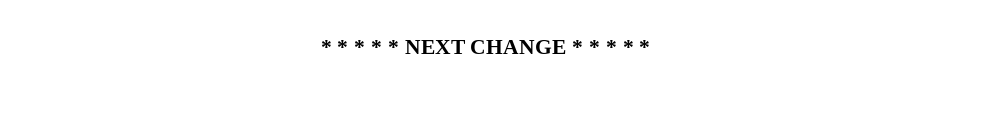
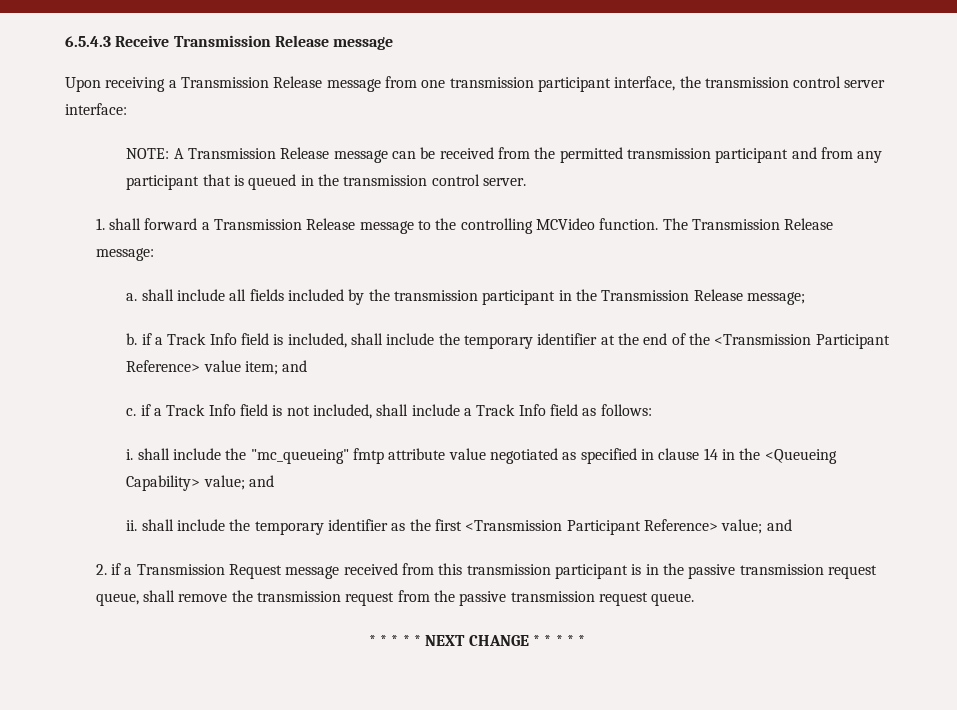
+ 6.5.4.3 Receive Transmission Release message
+ Upon receiving a Transmission Release message from one transmission participant interface, the transmission control server interface:
+ NOTE: A Transmission Release message can be received from the permitted transmission participant and from any participant that is queued in the transmission control server.
+ 1. shall forward a Transmission Release message to the controlling MCVideo function. The Transmission Release message:
+ a. shall include all fields included by the transmission participant in the Transmission Release message;
+ b. if a Track Info field is included, shall include the temporary identifier at the end of the <Transmission Participant Reference> value item; and
+ c. if a Track Info field is not included, shall include a Track Info field as follows:
+ i. shall include the "mc_queueing" fmtp attribute value negotiated as specified in clause 14 in the <Queueing Capability> value; and
+ ii. shall include the temporary identifier as the first <Transmission Participant Reference> value; and
+ 2. if a Transmission Request message received from this transmission participant is in the passive transmission request queue, shall remove the transmission request from the passive transmission request queue.

